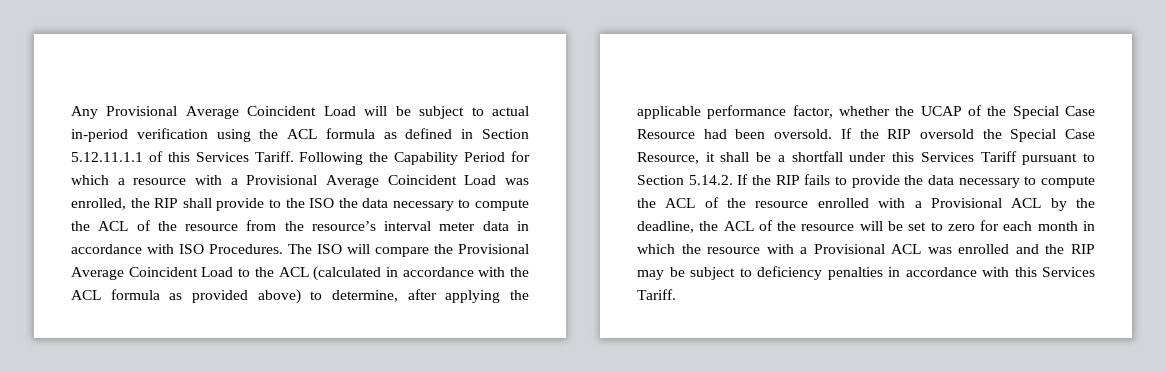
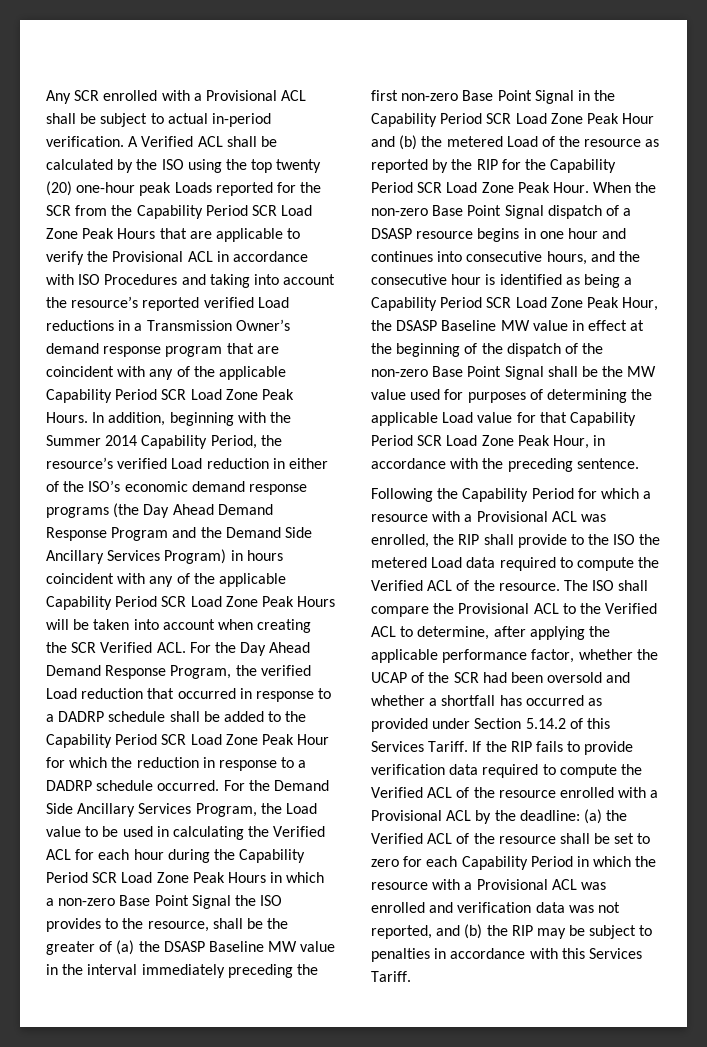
- Any Provisional Average Coincident Load will be subject to actual in-period verification using the ACL formula as defined in Section 5.12.11.1.1 of this Services Tariff. Following the Capability Period for which a resource with a Provisional Average Coincident Load was enrolled, the RIP shall provide to the ISO the data necessary to compute the ACL of the resource from the resource’s interval meter data in accordance with ISO Procedures.
+ Any SCR enrolled with a Provisional ACL shall be subject to actual in-period verification. A Verified ACL shall be calculated by the ISO using the top twenty (20) one-hour peak Loads reported for the SCR from the Capability Period SCR Load Zone Peak Hours that are applicable to verify the Provisional ACL in accordance with ISO Procedures and taking into account the resource’s reported verified Load reductions in a Transmission Owner’s demand response program that are coincident with any of the applicable Capability Period SCR Load Zone Peak Hours. In addition, beginning with the Summer 2014 Capability Period, the resource’s verified Load reduction in either of the ISO’s economic demand response programs (the Day Ahead Demand Response Program and the Demand Side Ancillary Services Program) in hours coincident with any of the applicable Capability Period SCR Load Zone Peak Hours will be taken into account when creating the SCR Verified ACL. For the Day Ahead Demand Response Program, the verified Load reduction that occurred in response to a DADRP schedule shall be added to the Capability Period SCR Load Zone Peak Hour for which the reduction in response to a DADRP schedule occurred. For the Demand Side Ancillary Services Program, the Load value to be used in calculating the Verified ACL for each hour during the Capability Period SCR Load Zone Peak Hours in which a non-zero Base Point Signal the ISO provides to the resource, shall be the greater of (a) the DSASP Baseline MW value in the interval immediately preceding the first non-zero Base Point Signal in the Capability Period SCR Load Zone Peak Hour and (b) the metered Load of the resource as reported by the RIP for the Capability Period SCR Load Zone Peak Hour. When the non-zero Base Point Signal dispatch of a DSASP resource begins in one hour and continues into consecutive hours, and the consecutive hour is identified as being a Capability Period SCR Load Zone Peak Hour, the DSASP Baseline MW value in effect at the beginning of the dispatch of the non-zero Base Point Signal shall be the MW value used for purposes of determining the applicable Load value for that Capability Period SCR Load Zone Peak Hour, in accordance with the preceding sentence.
+ Following the Capability Period for which a resource with a Provisional ACL was enrolled, the RIP shall provide to the ISO the metered Load data required to compute the Verified ACL of the resource.
- The ISO will compare the Provisional Average Coincident Load to the ACL (calculated in accordance with the ACL formula as provided above) to determine, after applying the applicable performance factor, whether the UCAP of the Special Case Resource had been oversold. If the RIP oversold the Special Case Resource, it shall be a shortfall under this Services Tariff pursuant to Section 5.14.2. If the RIP fails to provide the data necessary to compute the ACL of the resource enrolled with a Provisional ACL by the deadline, the ACL of the resource will be set to zero for each month in which the resource with a Provisional ACL was enrolled and the RIP may be subject to deficiency penalties in accordance with this Services Tariff.
+ The ISO shall compare the Provisional ACL to the Verified ACL to determine, after applying the applicable performance factor, whether the UCAP of the SCR had been oversold and whether a shortfall has occurred as provided under Section 5.14.2 of this Services Tariff. If the RIP fails to provide verification data required to compute the Verified ACL of the resource enrolled with a Provisional ACL by the deadline: (a) the Verified ACL of the resource shall be set to zero for each Capability Period in which the resource with a Provisional ACL was enrolled and verification data was not reported, and (b) the RIP may be subject to penalties in accordance with this Services Tariff.

